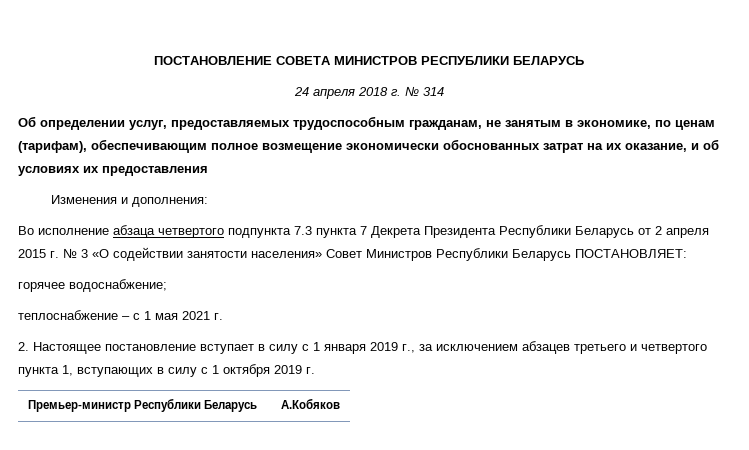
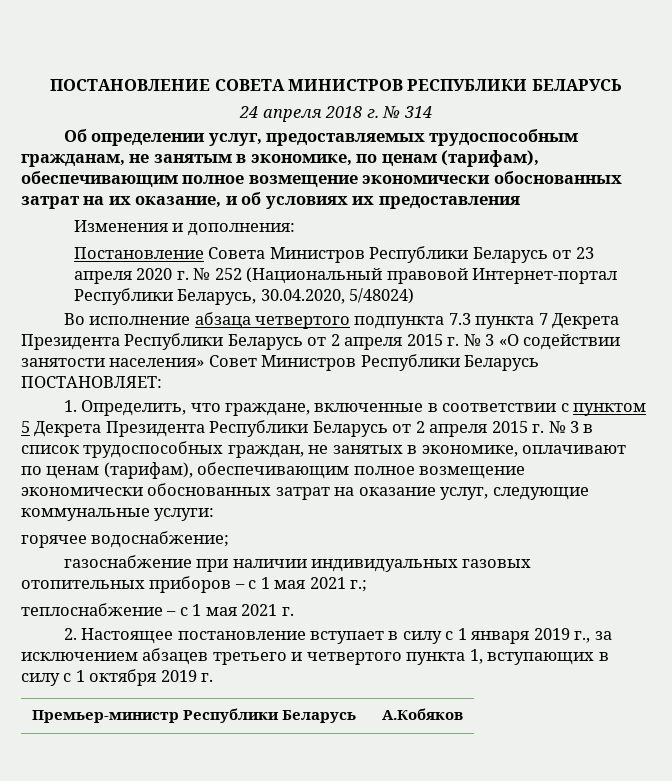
+ Постановление Совета Министров Республики Беларусь от 23 апреля 2020 г. № 252 (Национальный правовой Интернет-портал Республики Беларусь, 30.04.2020, 5/48024)
+ 1. Определить, что граждане, включенные в соответствии с пунктом 5 Декрета Президента Республики Беларусь от 2 апреля 2015 г. № 3 в список трудоспособных граждан, не занятых в экономике, оплачивают по ценам (тарифам), обеспечивающим полное возмещение экономически обоснованных затрат на оказание услуг, следующие коммунальные услуги:
  горячее водоснабжение;
+ газоснабжение при наличии индивидуальных газовых отопительных приборов – с 1 мая 2021 г.;

